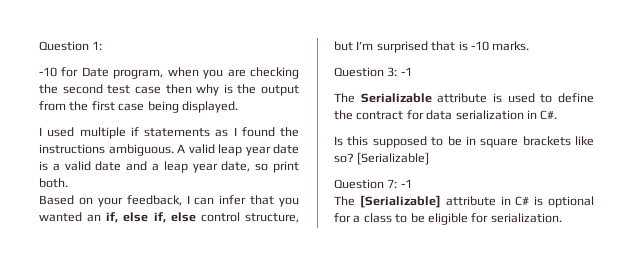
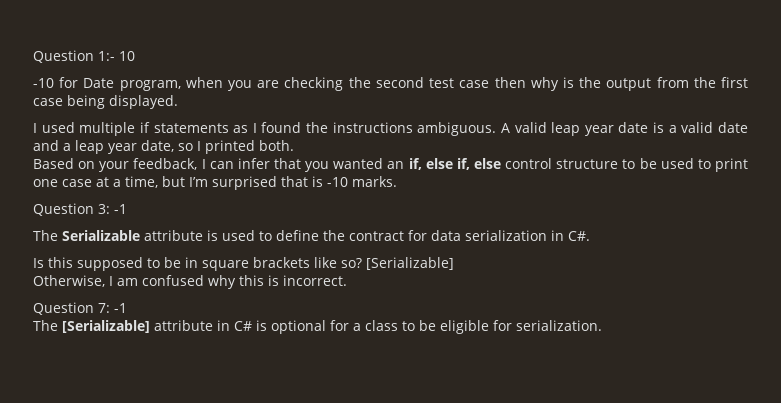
- Question 1:
+ Question 1:- 10
- A valid leap year date is a valid date and a leap year date, so print both.
+ A valid leap year date is a valid date and a leap year date, so I printed both.
- Based on your feedback, I can infer that you wanted an if, else if, else control structure, but I’m surprised that is -10 marks.
+ Based on your feedback, I can infer that you wanted an if, else if, else control structure to be used to print one case at a time, but I’m surprised that is -10 marks.
+ Otherwise, I am confused why this is incorrect.

